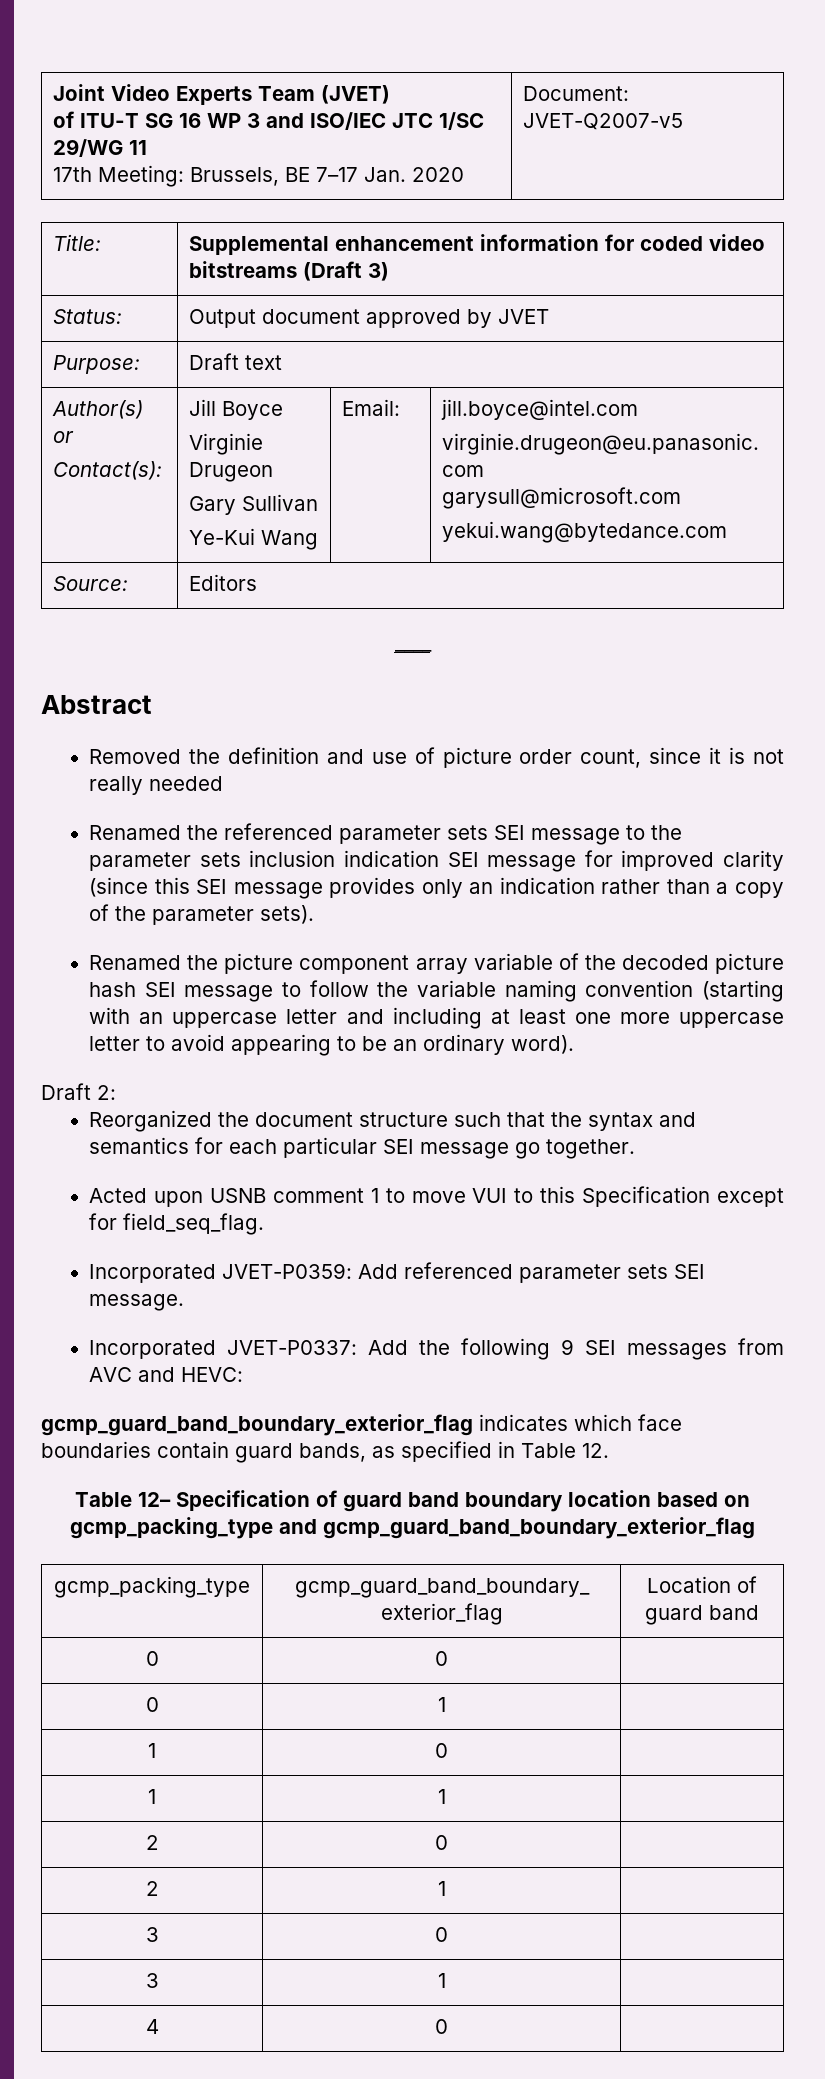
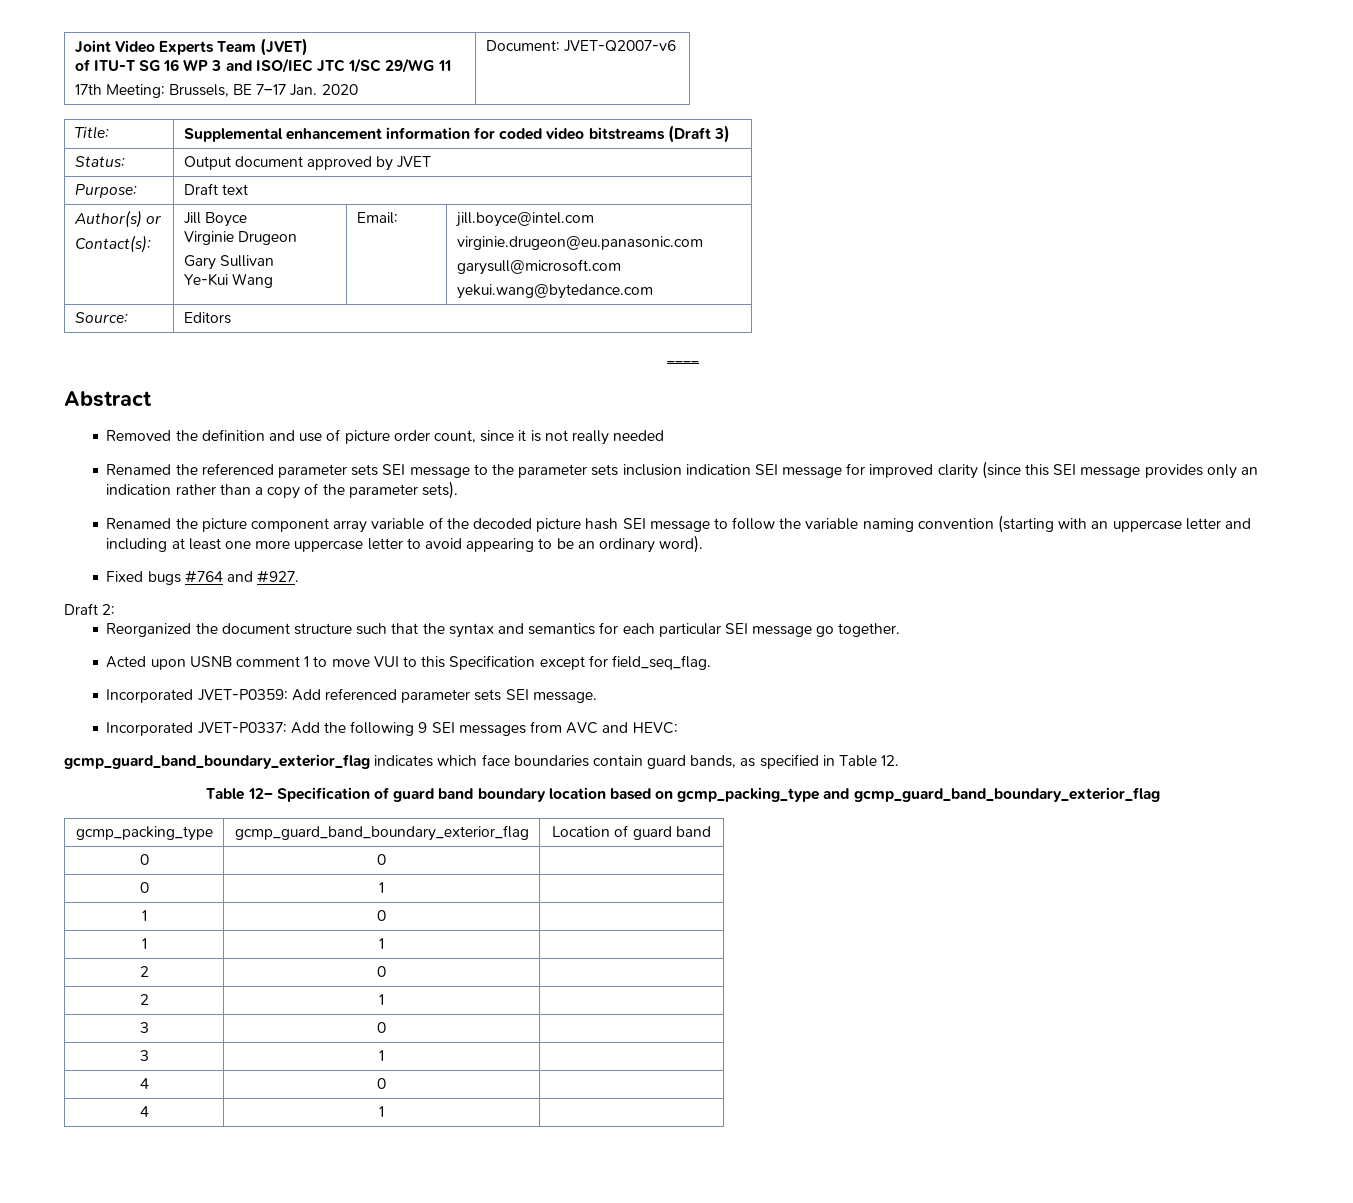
  Joint Video Experts Team (JVET)
  of ITU-T SG 16 WP 3 and ISO/IEC JTC 1/SC 29/WG 11
- 17th Meeting: Brussels, BE 7–17 Jan. 2020 | Document: JVET-Q2007-v5
+ 17th Meeting: Brussels, BE 7–17 Jan. 2020 | Document: JVET-Q2007-v6
+ Fixed bugs #764 and #927.
+ 4 | 1 |

